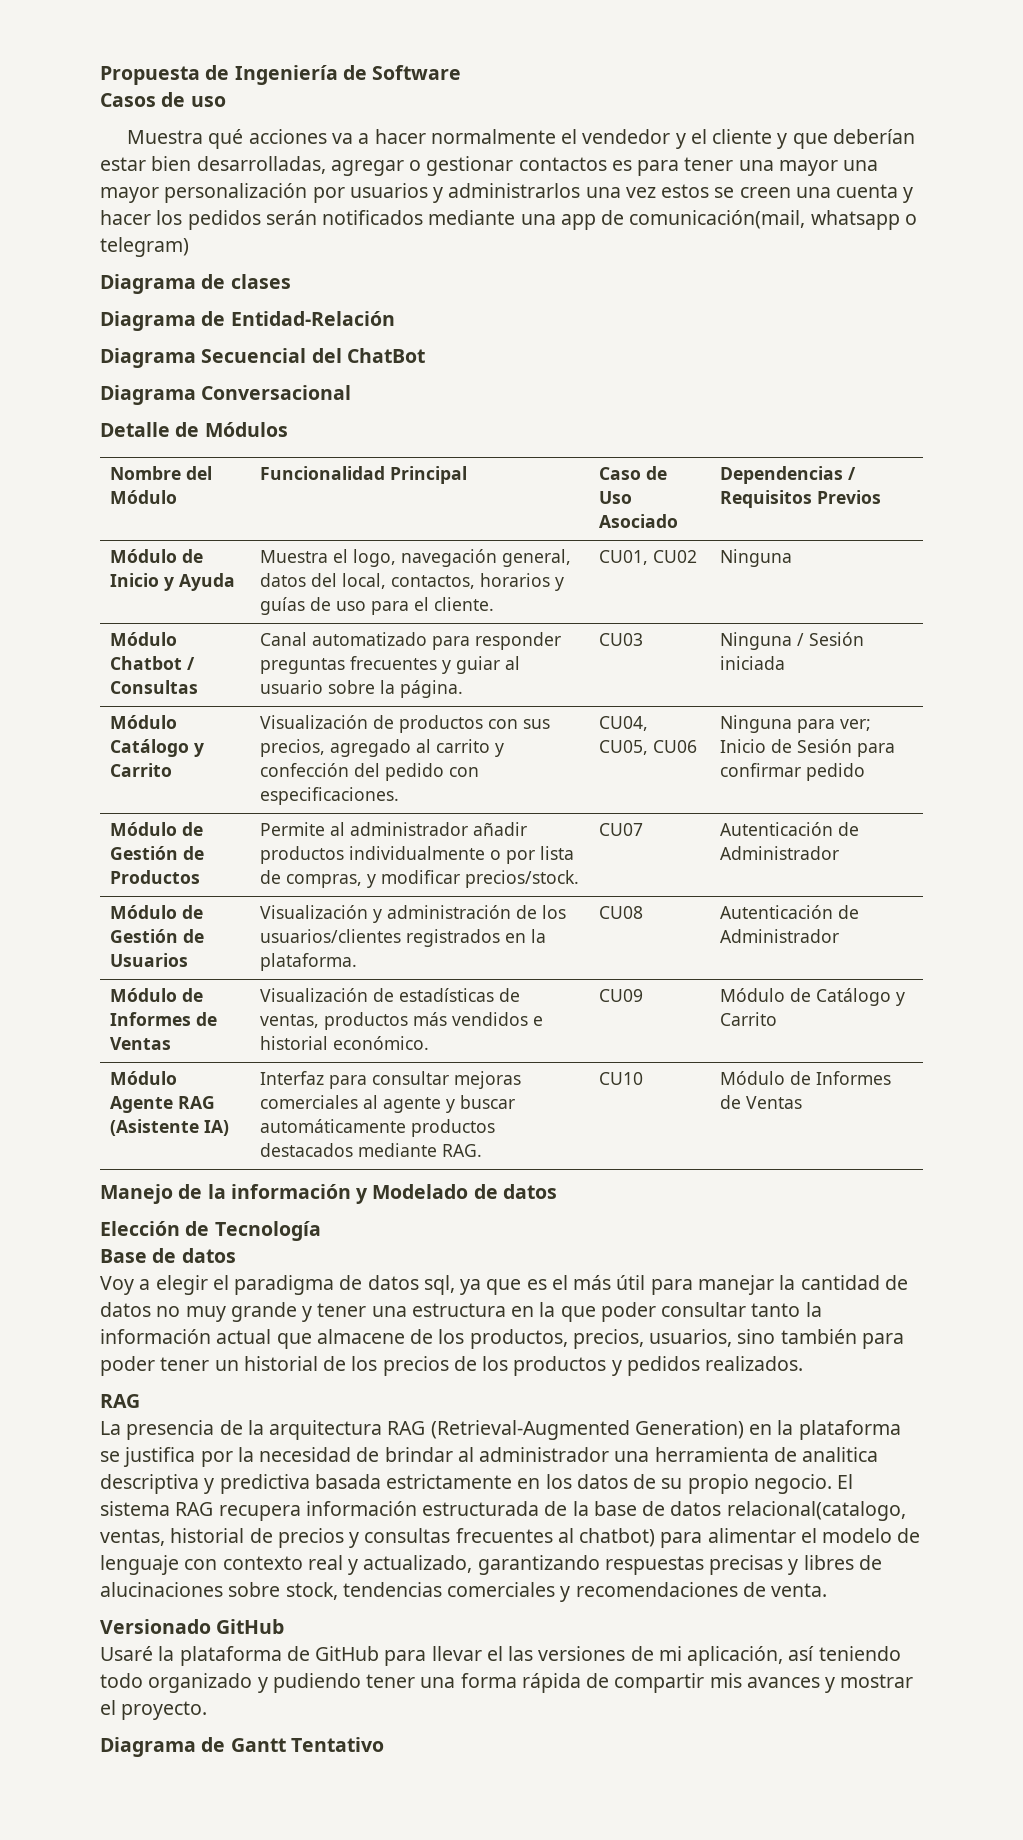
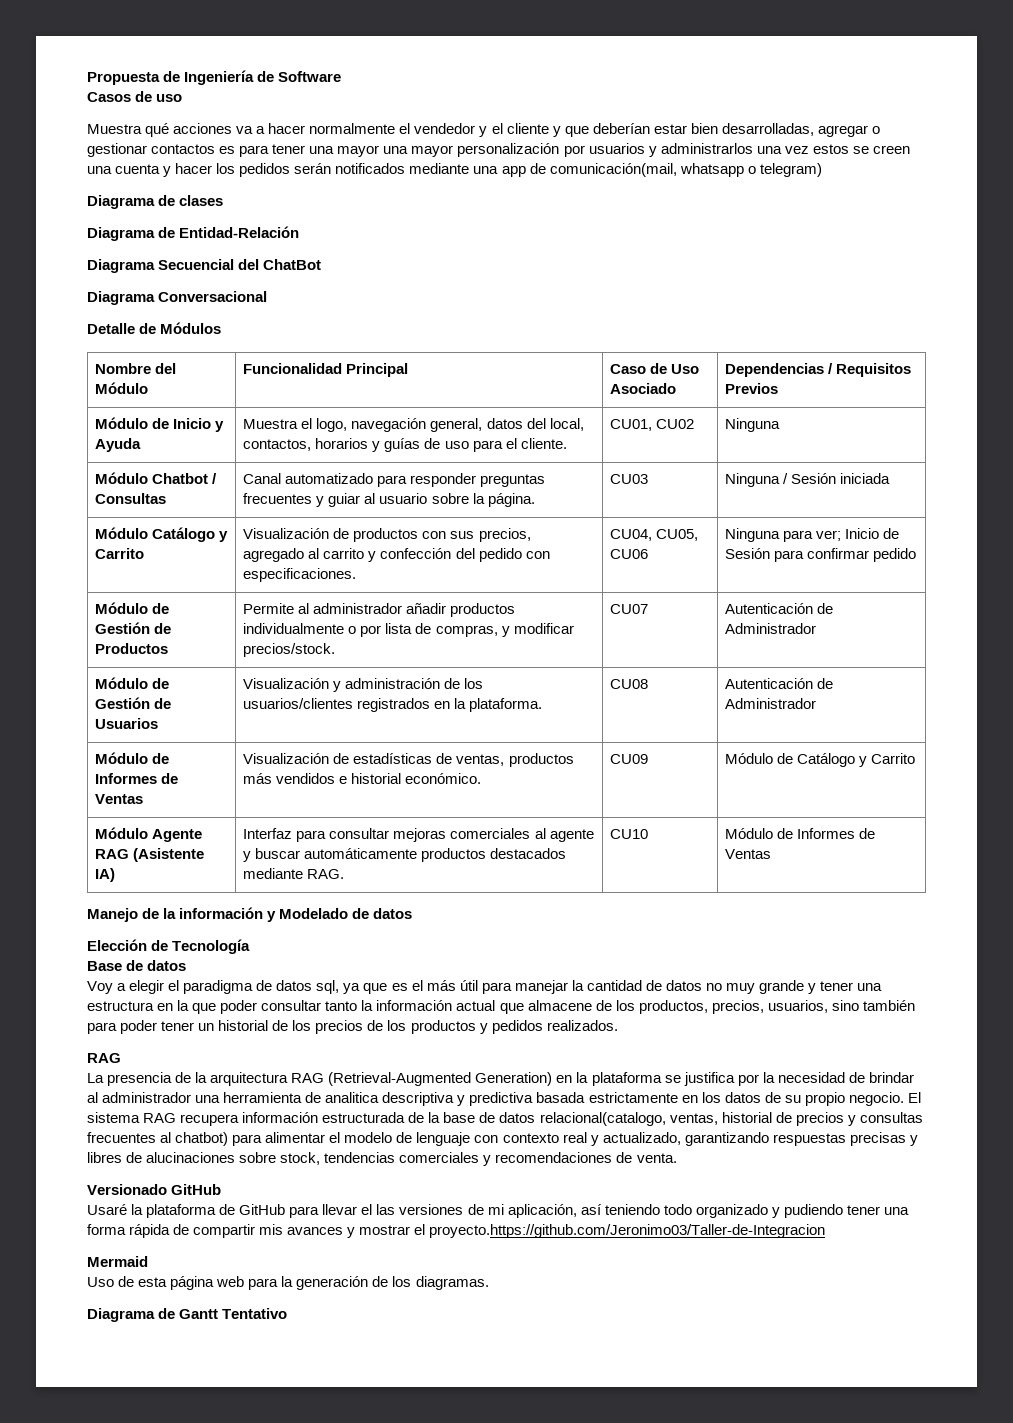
- Usaré la plataforma de GitHub para llevar el las versiones de mi aplicación, así teniendo todo organizado y pudiendo tener una forma rápida de compartir mis avances y mostrar el proyecto.
+ Usaré la plataforma de GitHub para llevar el las versiones de mi aplicación, así teniendo todo organizado y pudiendo tener una forma rápida de compartir mis avances y mostrar el proyecto.https://github.com/Jeronimo03/Taller-de-Integracion
+ Mermaid
+ Uso de esta página web para la generación de los diagramas.

